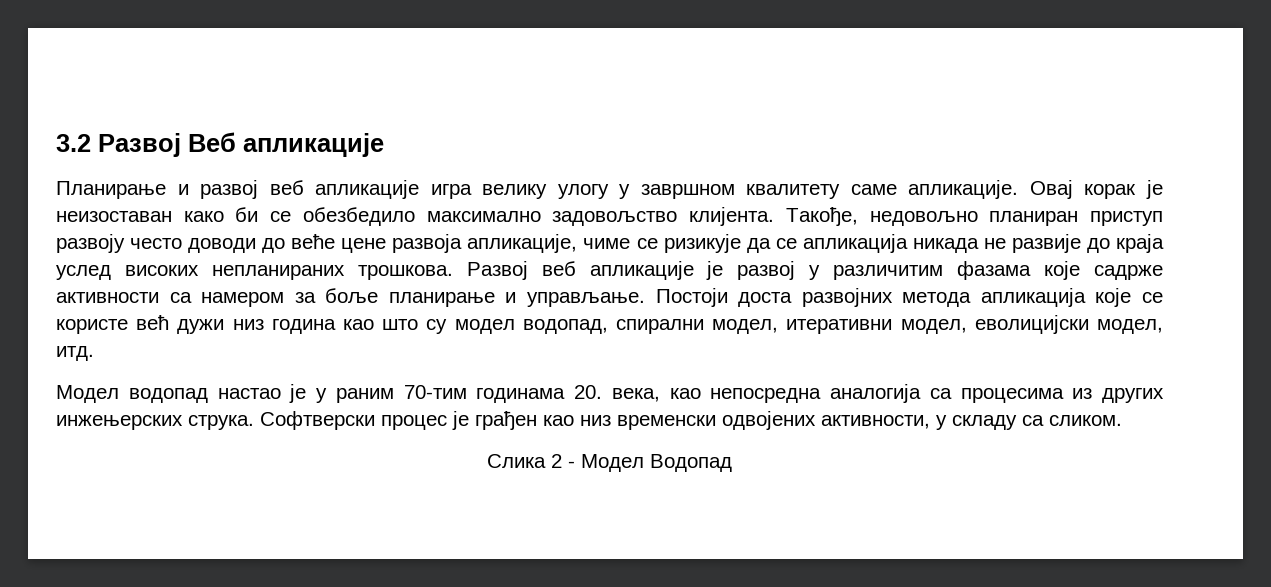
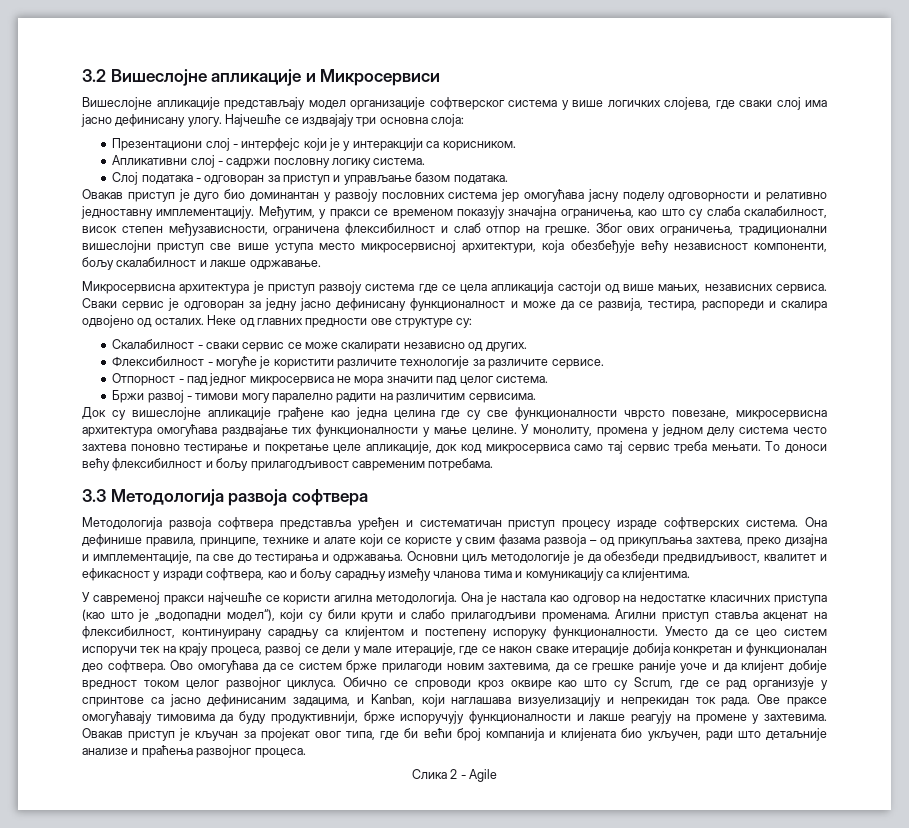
- 3.2 Развој Веб апликације
- Планирање и развој веб апликације игра велику улогу у завршном квалитету саме апликације. Овај корак је неизоставан како би се обезбедило максимално задовољство клијента. Такође, недовољно планиран приступ развоју често доводи до веће цене развоја апликације, чиме се ризикује да се апликација никада не развије до краја услед високих непланираних трошкова. Развој веб апликације је развој у различитим фазама које садрже активности са намером за боље планирање и управљање. Постоји доста развојних метода апликација које се користе већ дужи низ година као што су модел водопад, спирални модел, итеративни модел, еволицијски модел, итд.
- Модел водопад настао је у раним 70-тим годинама 20. века, као непосредна аналогија са процесима из других инжењерских струка. Софтверски процес је грађен као низ временски одвојених активности, у складу са сликом.
+ 3.2 Вишеслојне апликације и Микросервиси
+ Вишеслојне апликације представљају модел организације софтверског система у више логичких слојева, где сваки слој има јасно дефинисану улогу. Најчешће се издвајају три основна слоја:
+ Презентациони слој - интерфејс који је у интеракцији са корисником.
+ Апликативни слој - садржи пословну логику система.
+ Слој података - одговоран за приступ и управљање базом података.
+ Овакав приступ је дуго био доминантан у развоју пословних система јер омогућава јасну поделу одговорности и релативно једноставну имплементацију. Међутим, у пракси се временом показују значајна ограничења, као што су слаба скалабилност, висок степен међузависности, ограничена флексибилност и слаб отпор на грешке. Због ових ограничења, традиционални вишеслојни приступ све више уступа место микросервисној архитектури, која обезбеђује већу независност компоненти, бољу скалабилност и лакше одржавање.
+ Микросервисна архитектура је приступ развоју система где се цела апликација састоји од више мањих, независних сервиса. Сваки сервис је одговоран за једну јасно дефинисану функционалност и може да се развија, тестира, распореди и скалира одвојено од осталих. Неке од главних предности ове структуре су:
+ Скалабилност - сваки сервис се може скалирати независно од других.
+ Флексибилност - могуће је користити различите технологије за различите сервисе.
+ Отпорност - пад једног микросервиса не мора значити пад целог система.
+ Бржи развој - тимови могу паралелно радити на различитим сервисима.
+ Док су вишеслојне апликације грађене као једна целина где су све функционалности чврсто повезане, микросервисна архитектура омогућава раздвајање тих функционалности у мање целине. У монолиту, промена у једном делу система често захтева поновно тестирање и покретање целе апликације, док код микросервиса само тај сервис треба мењати. То доноси већу флексибилност и бољу прилагодљивост савременим потребама.
+ 3.3 Методологија развоја софтвера
+ Методологија развоја софтвера представља уређен и систематичан приступ процесу израде софтверских система. Она дефинише правила, принципе, технике и алате који се користе у свим фазама развоја – од прикупљања захтева, преко дизајна и имплементације, па све до тестирања и одржавања. Основни циљ методологије је да обезбеди предвидљивост, квалитет и ефикасност у изради софтвера, као и бољу сарадњу између чланова тима и комуникацију са клијентима.
+ У савременој пракси најчешће се користи агилна методологија. Она је настала као одговор на недостатке класичних приступа (као што је „водопадни модел“), који су били крути и слабо прилагодљиви променама. Агилни приступ ставља акценат на флексибилност, континуирану сарадњу са клијентом и постепену испоруку функционалности. Уместо да се цео систем испоручи тек на крају процеса, развој се дели у мале итерације, где се након сваке итерације добија конкретан и функционалан део софтвера. Ово омогућава да се систем брже прилагоди новим захтевима, да се грешке раније уоче и да клијент добије вредност током целог развојног циклуса. Обично се спроводи кроз оквире као што су Scrum, где се рад организује у спринтове са јасно дефинисаним задацима, и Kanban, који наглашава визуелизацију и непрекидан ток рада. Ове праксе омогућавају тимовима да буду продуктивнији, брже испоручују функционалности и лакше реагују на промене у захтевима. Овакав приступ је кључан за пројекат овог типа, где би већи број компанија и клијената био укључен, ради што детаљније анализе и праћења развојног процеса.
- Слика 2 - Модел Водопад
+ Слика 2 - Agile

